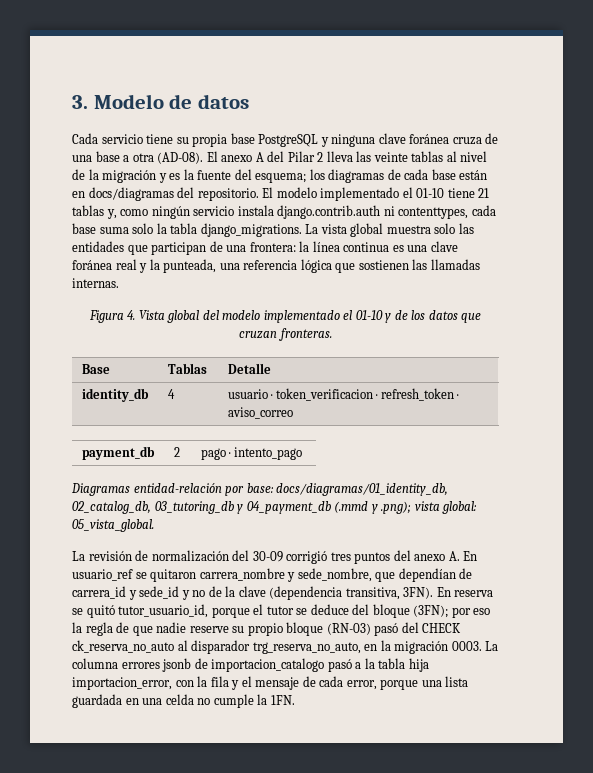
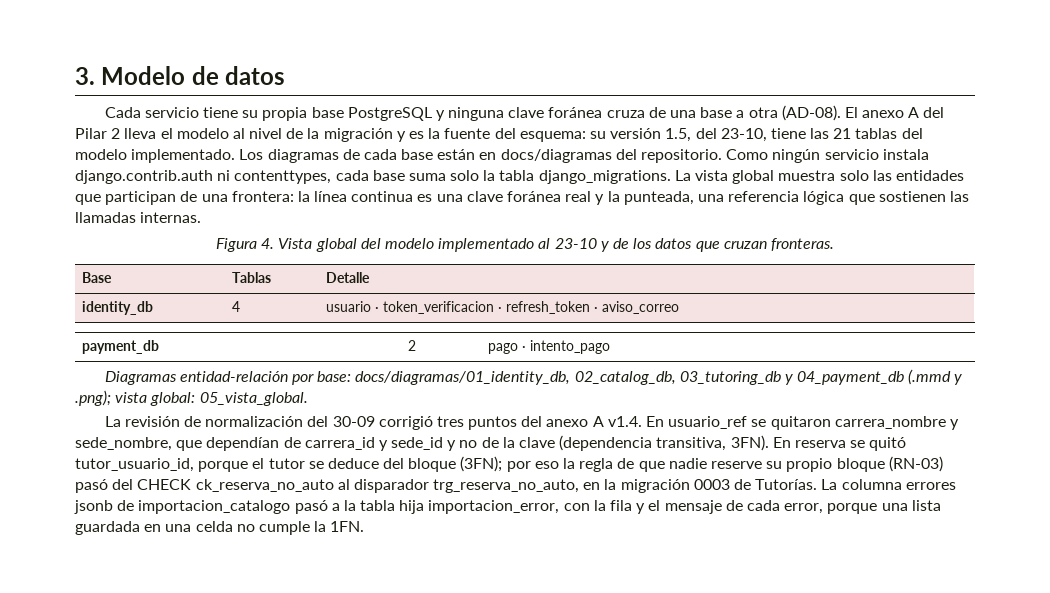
- El anexo A del Pilar 2 lleva las veinte tablas al nivel de la migración y es la fuente del esquema; los diagramas de cada base están en docs/diagramas del repositorio.
+ El anexo A del Pilar 2 lleva el modelo al nivel de la migración y es la fuente del esquema: su versión 1.5, del 23-10, tiene las 21 tablas del modelo implementado. Los diagramas de cada base están en docs/diagramas del repositorio.
- El modelo implementado el 01-10 tiene 21 tablas y, como ningún servicio instala django.contrib.auth ni contenttypes, cada base suma solo la tabla django_migrations.
+ Como ningún servicio instala django.contrib.auth ni contenttypes, cada base suma solo la tabla django_migrations.
- Figura 4. Vista global del modelo implementado el 01-10 y de los datos que cruzan fronteras.
+ Figura 4. Vista global del modelo implementado al 23-10 y de los datos que cruzan fronteras.
- La revisión de normalización del 30-09 corrigió tres puntos del anexo A. En usuario_ref se quitaron carrera_nombre y sede_nombre, que dependían de carrera_id y sede_id y no de la clave (dependencia transitiva, 3FN).
+ La revisión de normalización del 30-09 corrigió tres puntos del anexo A v1.4. En usuario_ref se quitaron carrera_nombre y sede_nombre, que dependían de carrera_id y sede_id y no de la clave (dependencia transitiva, 3FN).
- En reserva se quitó tutor_usuario_id, porque el tutor se deduce del bloque (3FN); por eso la regla de que nadie reserve su propio bloque (RN-03) pasó del CHECK ck_reserva_no_auto al disparador trg_reserva_no_auto, en la migración 0003.
+ En reserva se quitó tutor_usuario_id, porque el tutor se deduce del bloque (3FN); por eso la regla de que nadie reserve su propio bloque (RN-03) pasó del CHECK ck_reserva_no_auto al disparador trg_reserva_no_auto, en la migración 0003 de Tutorías.

